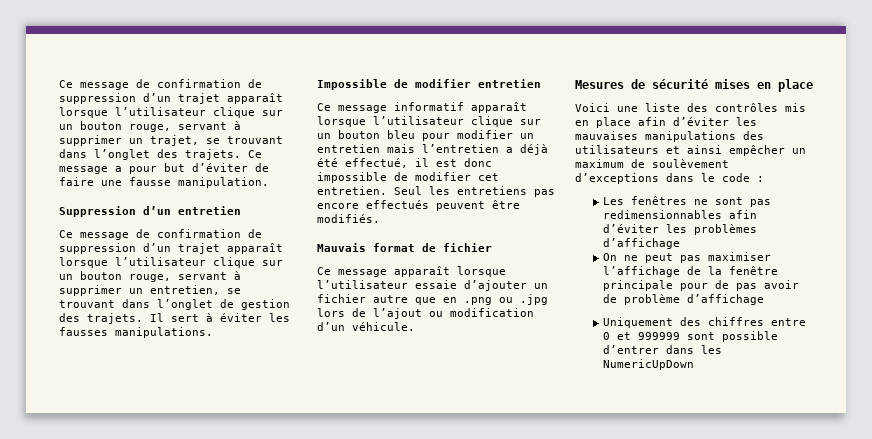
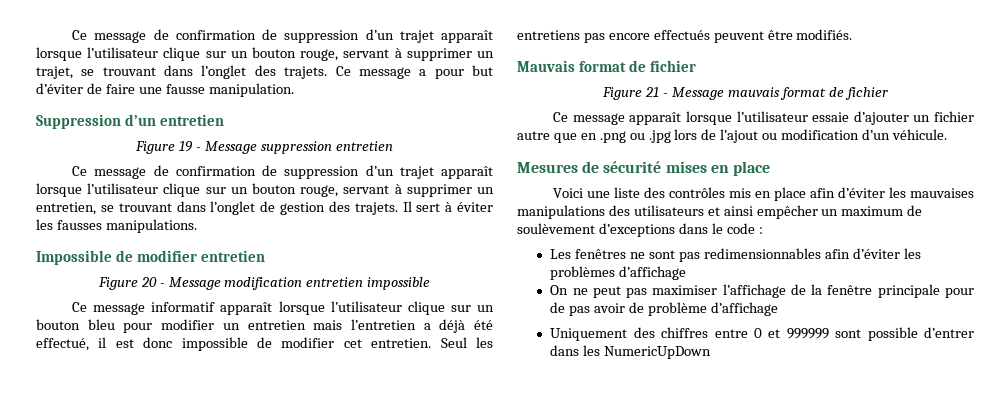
+ Figure 19 - Message suppression entretien
+ Figure 20 - Message modification entretien impossible
+ Figure 21 - Message mauvais format de fichier

